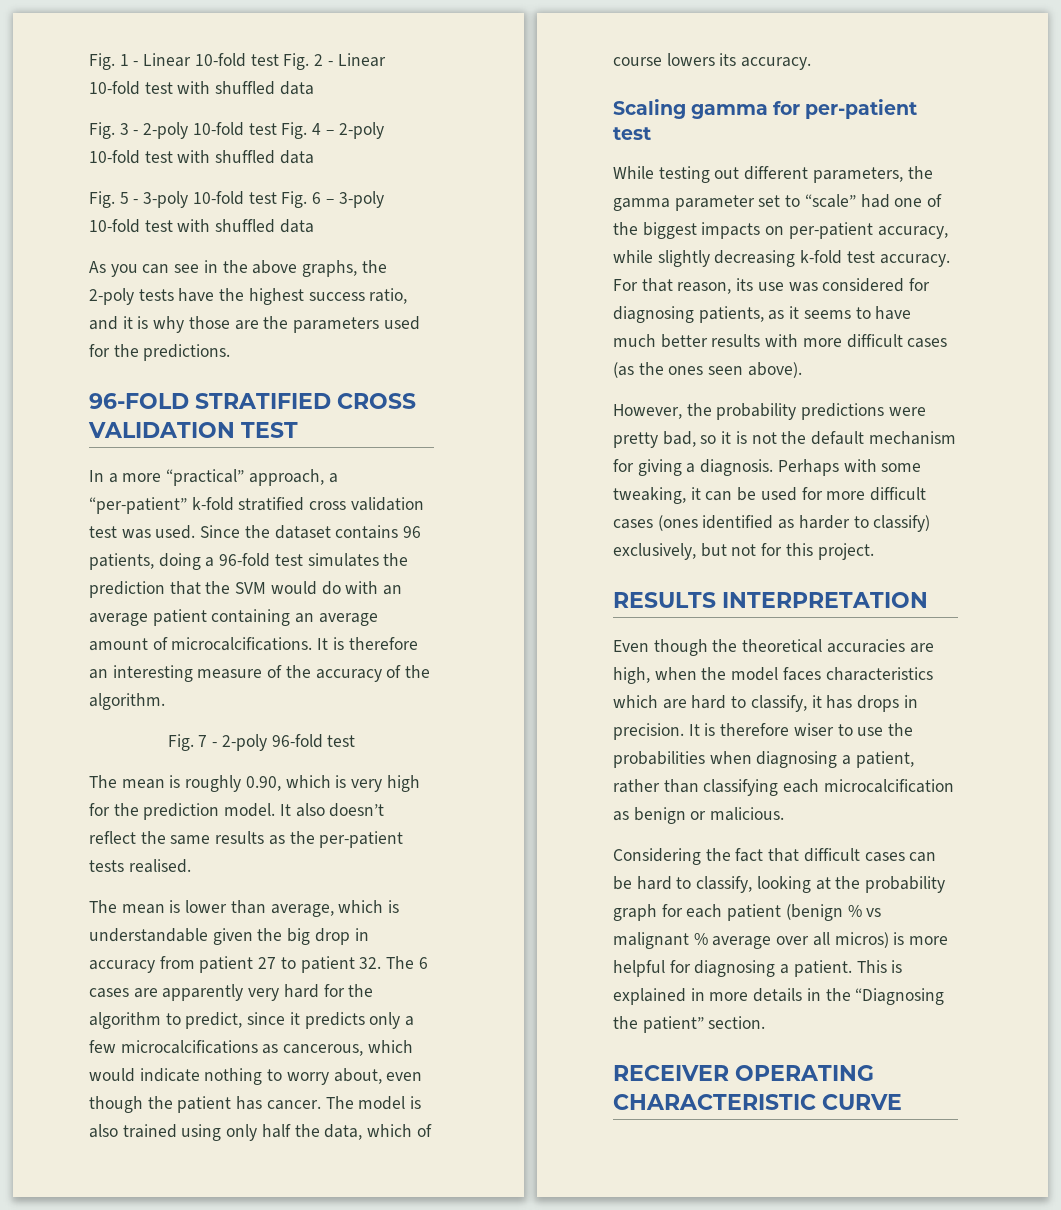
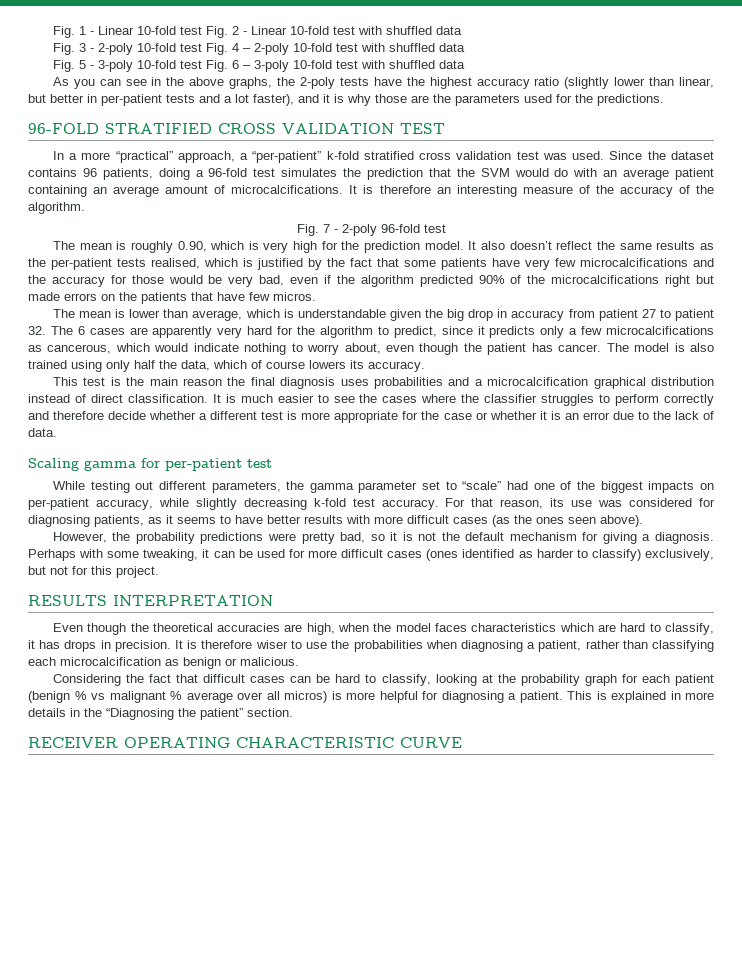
- As you can see in the above graphs, the 2-poly tests have the highest success ratio, and it is why those are the parameters used for the predictions.
+ As you can see in the above graphs, the 2-poly tests have the highest accuracy ratio (slightly lower than linear, but better in per-patient tests and a lot faster), and it is why those are the parameters used for the predictions.
- It also doesn’t reflect the same results as the per-patient tests realised.
+ It also doesn’t reflect the same results as the per-patient tests realised, which is justified by the fact that some patients have very few microcalcifications and the accuracy for those would be very bad, even if the algorithm predicted 90% of the microcalcifications right but made errors on the patients that have few micros.
+ This test is the main reason the final diagnosis uses probabilities and a microcalcification graphical distribution instead of direct classification. It is much easier to see the cases where the classifier struggles to perform correctly and therefore decide whether a different test is more appropriate for the case or whether it is an error due to the lack of data.
- For that reason, its use was considered for diagnosing patients, as it seems to have much better results with more difficult cases (as the ones seen above).
+ For that reason, its use was considered for diagnosing patients, as it seems to have better results with more difficult cases (as the ones seen above).

